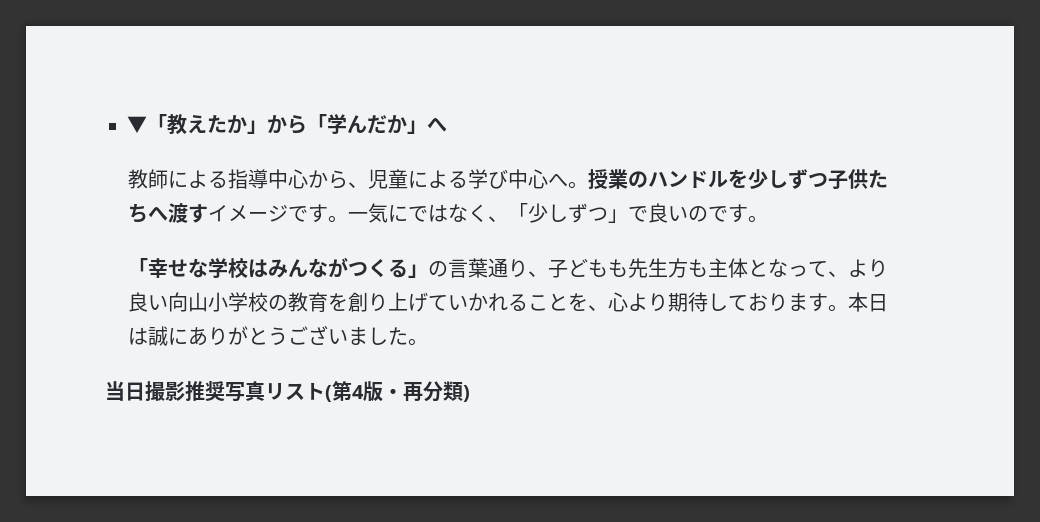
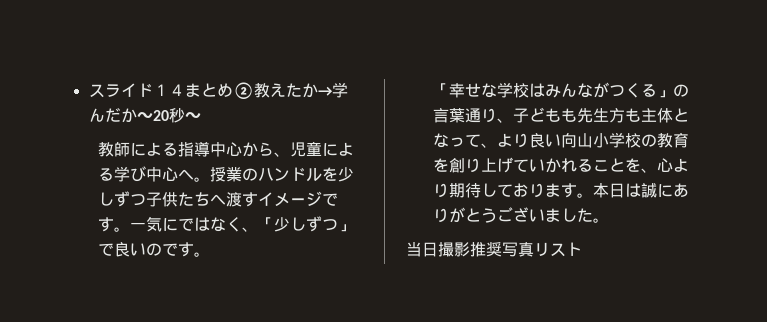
- ▼「教えたか」から「学んだか」へ
+ スライド１４まとめ②教えたか→学んだか〜20秒〜
- 当日撮影推奨写真リスト(第4版・再分類)
+ 当日撮影推奨写真リスト

